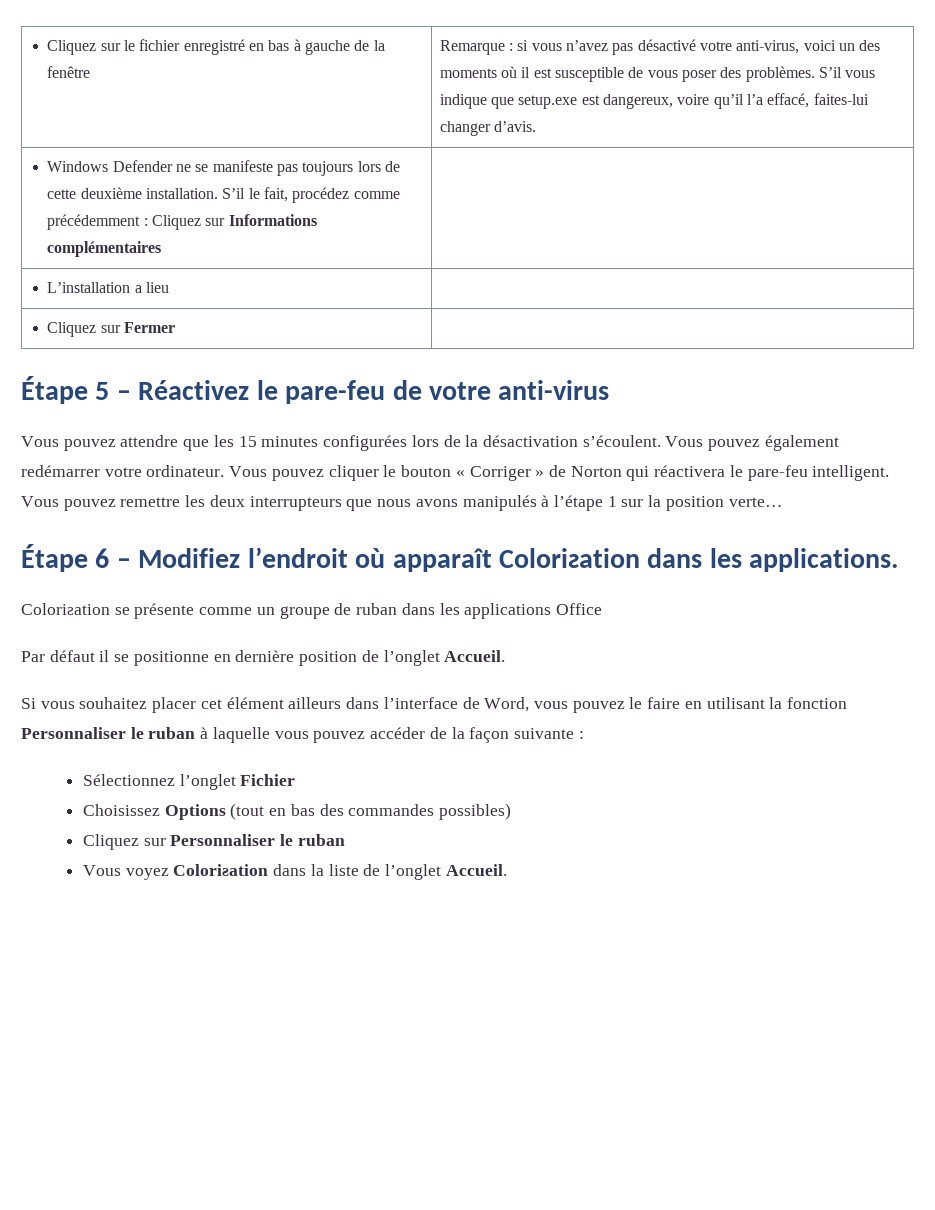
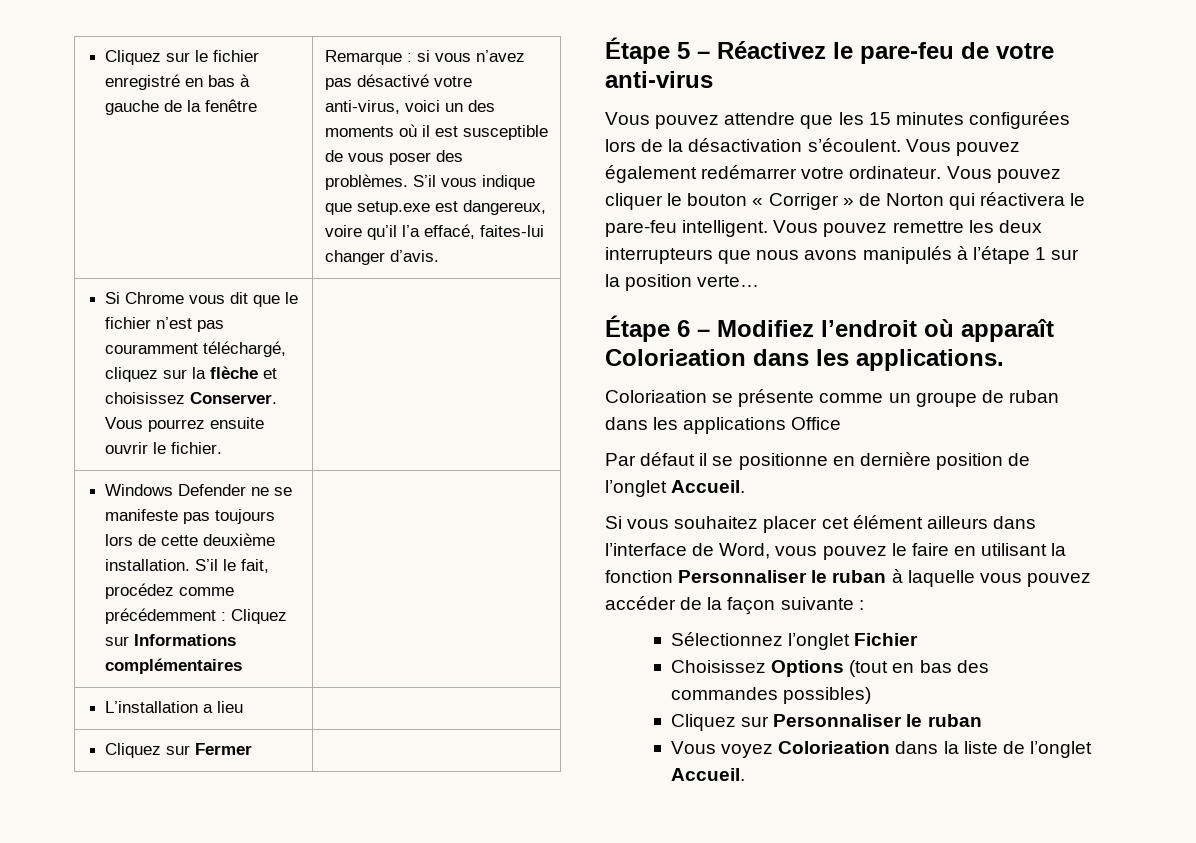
+ Si Chrome vous dit que le fichier n’est pas couramment téléchargé, cliquez sur la flèche et choisissez Conserver. Vous pourrez ensuite ouvrir le fichier. |

